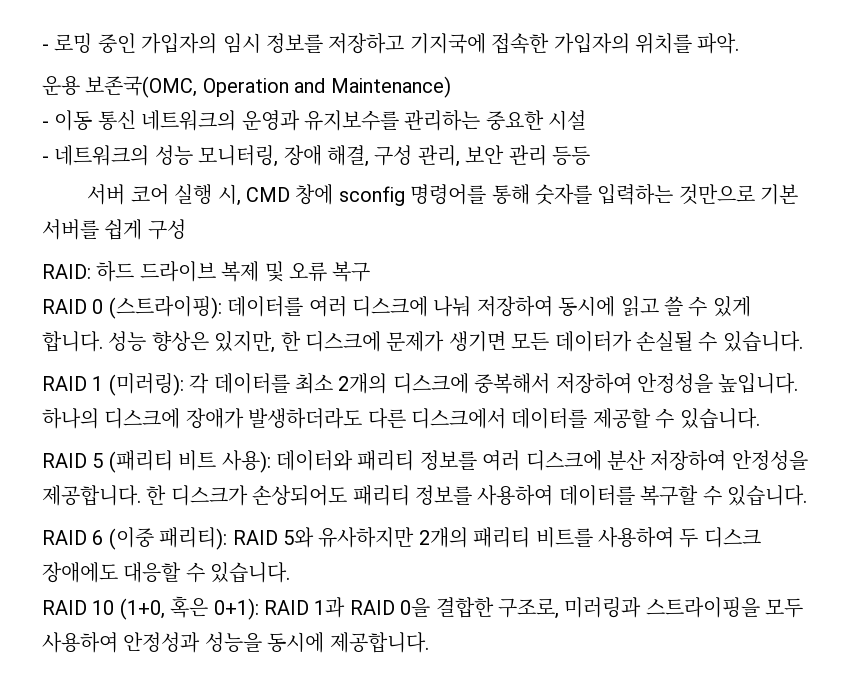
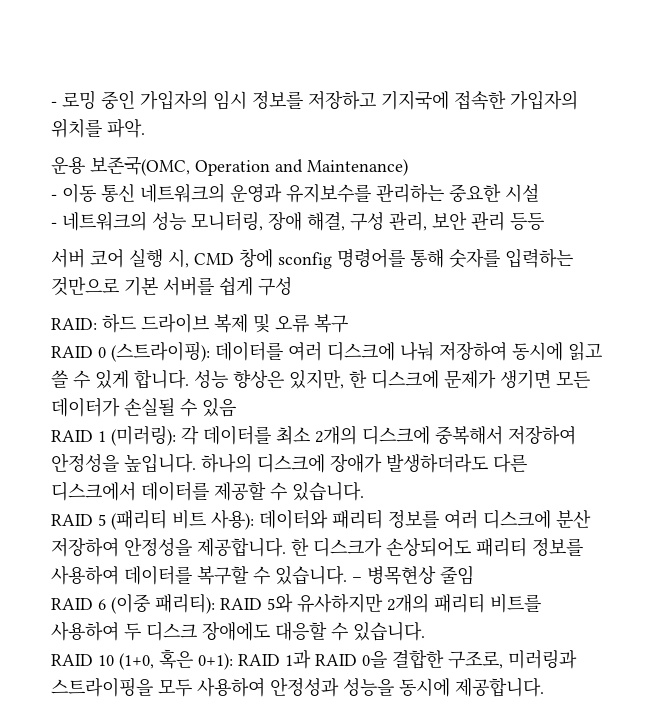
- 성능 향상은 있지만, 한 디스크에 문제가 생기면 모든 데이터가 손실될 수 있습니다.
+ 성능 향상은 있지만, 한 디스크에 문제가 생기면 모든 데이터가 손실될 수 있음
+ – 병목현상 줄임

